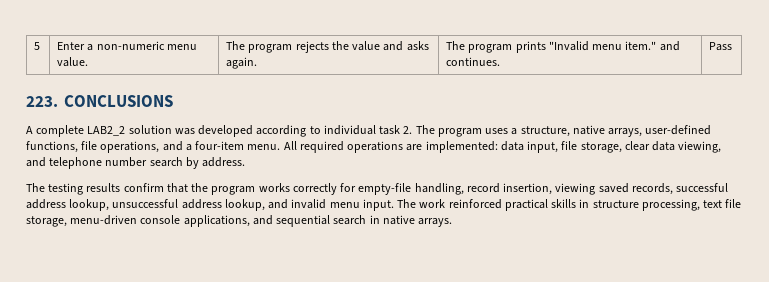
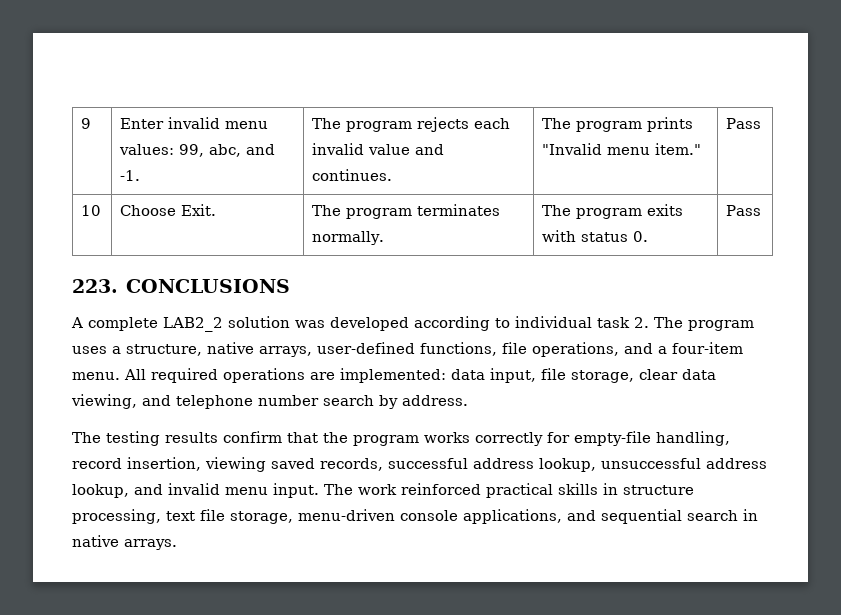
- 5 | Enter a non-numeric menu value. | The program rejects the value and asks again. | The program prints "Invalid menu item." and continues. | Pass
+ 9 | Enter invalid menu values: 99, abc, and -1. | The program rejects each invalid value and continues. | The program prints "Invalid menu item." | Pass
+ 10 | Choose Exit. | The program terminates normally. | The program exits with status 0. | Pass

